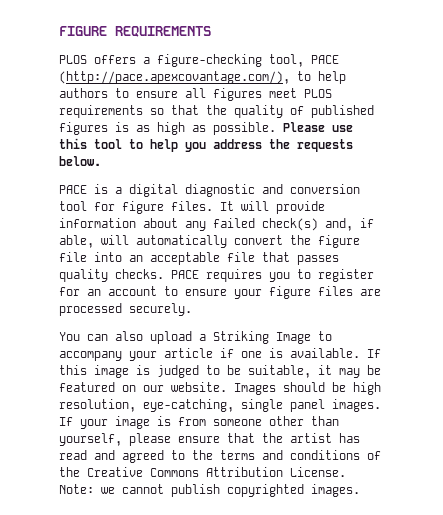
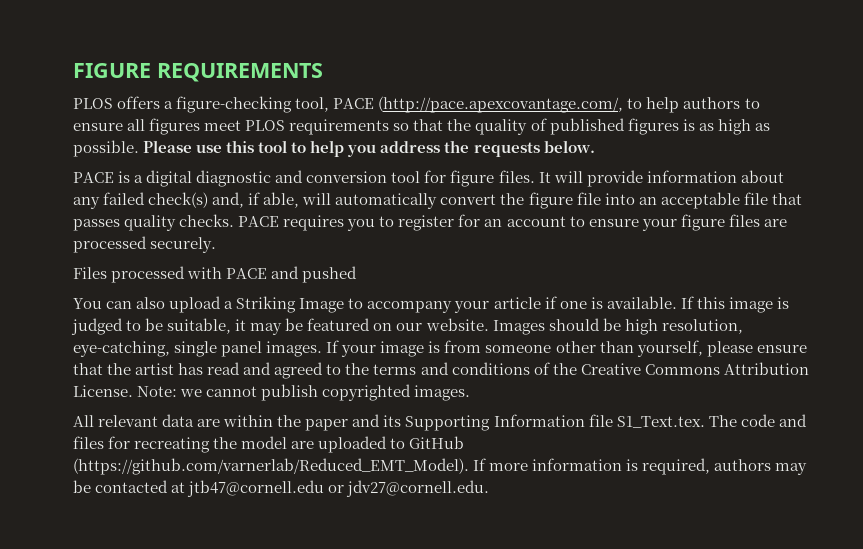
- PLOS offers a figure-checking tool, PACE (http://pace.apexcovantage.com/), to help authors to ensure all figures meet PLOS requirements so that the quality of published figures is as high as possible.
+ PLOS offers a figure-checking tool, PACE (http://pace.apexcovantage.com/, to help authors to ensure all figures meet PLOS requirements so that the quality of published figures is as high as possible.
+ Files processed with PACE and pushed
+ All relevant data are within the paper and its Supporting Information file S1_Text.tex. The code and files for recreating the model are uploaded to GitHub (https://github.com/varnerlab/Reduced_EMT_Model). If more information is required, authors may be contacted at jtb47@cornell.edu or jdv27@cornell.edu.

